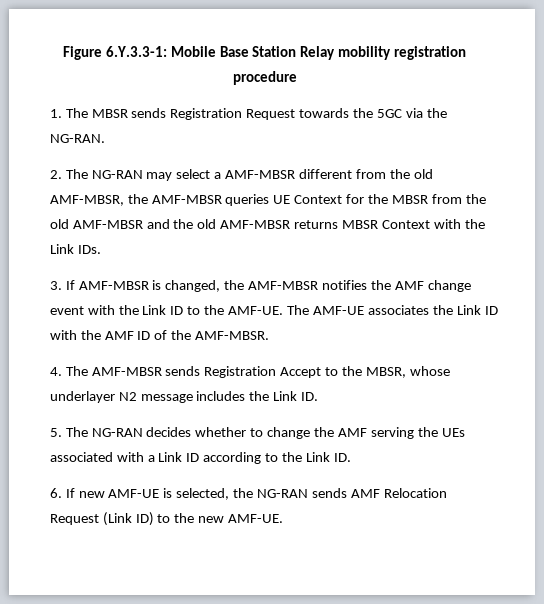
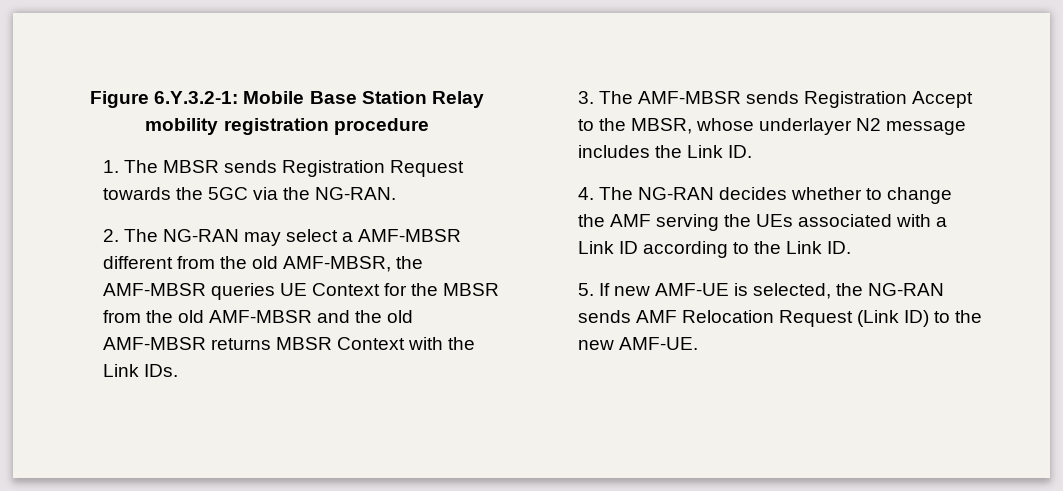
- Figure 6.Y.3.3-1: Mobile Base Station Relay mobility registration procedure
+ Figure 6.Y.3.2-1: Mobile Base Station Relay mobility registration procedure
- 3. If AMF-MBSR is changed, the AMF-MBSR notifies the AMF change event with the Link ID to the AMF-UE. The AMF-UE associates the Link ID with the AMF ID of the AMF-MBSR.
- 4. The AMF-MBSR sends Registration Accept to the MBSR, whose underlayer N2 message includes the Link ID.
+ 3. The AMF-MBSR sends Registration Accept to the MBSR, whose underlayer N2 message includes the Link ID.
- 5. The NG-RAN decides whether to change the AMF serving the UEs associated with a Link ID according to the Link ID.
+ 4. The NG-RAN decides whether to change the AMF serving the UEs associated with a Link ID according to the Link ID.
- 6. If new AMF-UE is selected, the NG-RAN sends AMF Relocation Request (Link ID) to the new AMF-UE.
+ 5. If new AMF-UE is selected, the NG-RAN sends AMF Relocation Request (Link ID) to the new AMF-UE.

